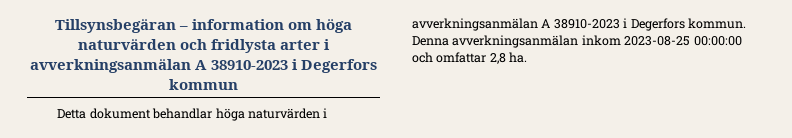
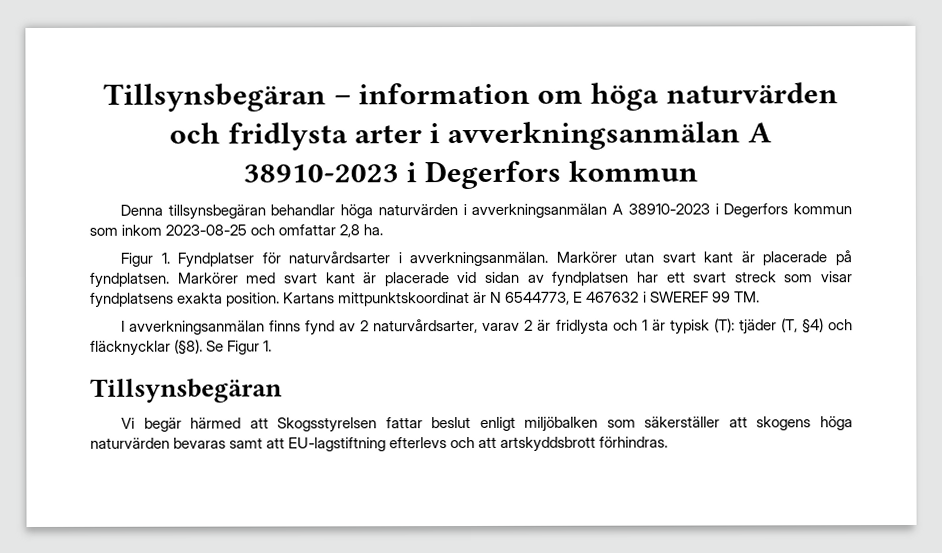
- Detta dokument behandlar höga naturvärden i avverkningsanmälan A 38910-2023 i Degerfors kommun. Denna avverkningsanmälan inkom 2023-08-25 00:00:00 och omfattar 2,8 ha.
+ Denna tillsynsbegäran behandlar höga naturvärden i avverkningsanmälan A 38910-2023 i Degerfors kommun som inkom 2023-08-25 och omfattar 2,8 ha.
+ Figur 1. Fyndplatser för naturvårdsarter i avverkningsanmälan. Markörer utan svart kant är placerade på fyndplatsen. Markörer med svart kant är placerade vid sidan av fyndplatsen har ett svart streck som visar fyndplatsens exakta position. Kartans mittpunktskoordinat är N 6544773, E 467632 i SWEREF 99 TM.
+ I avverkningsanmälan finns fynd av 2 naturvårdsarter, varav 2 är fridlysta och 1 är typisk (T): tjäder (T, §4) och fläcknycklar (§8). Se Figur 1.
+ Tillsynsbegäran
+ Vi begär härmed att Skogsstyrelsen fattar beslut enligt miljöbalken som säkerställer att skogens höga naturvärden bevaras samt att EU-lagstiftning efterlevs och att artskyddsbrott förhindras.

